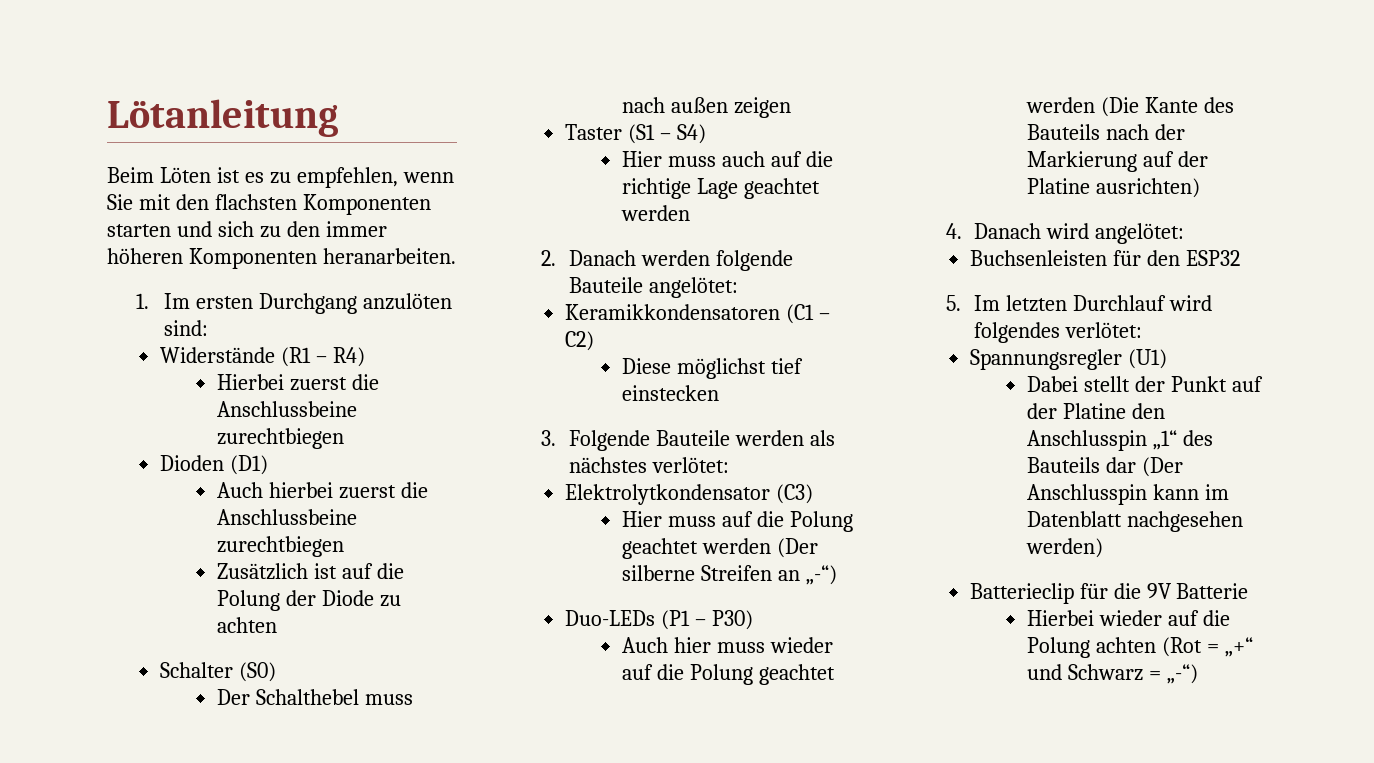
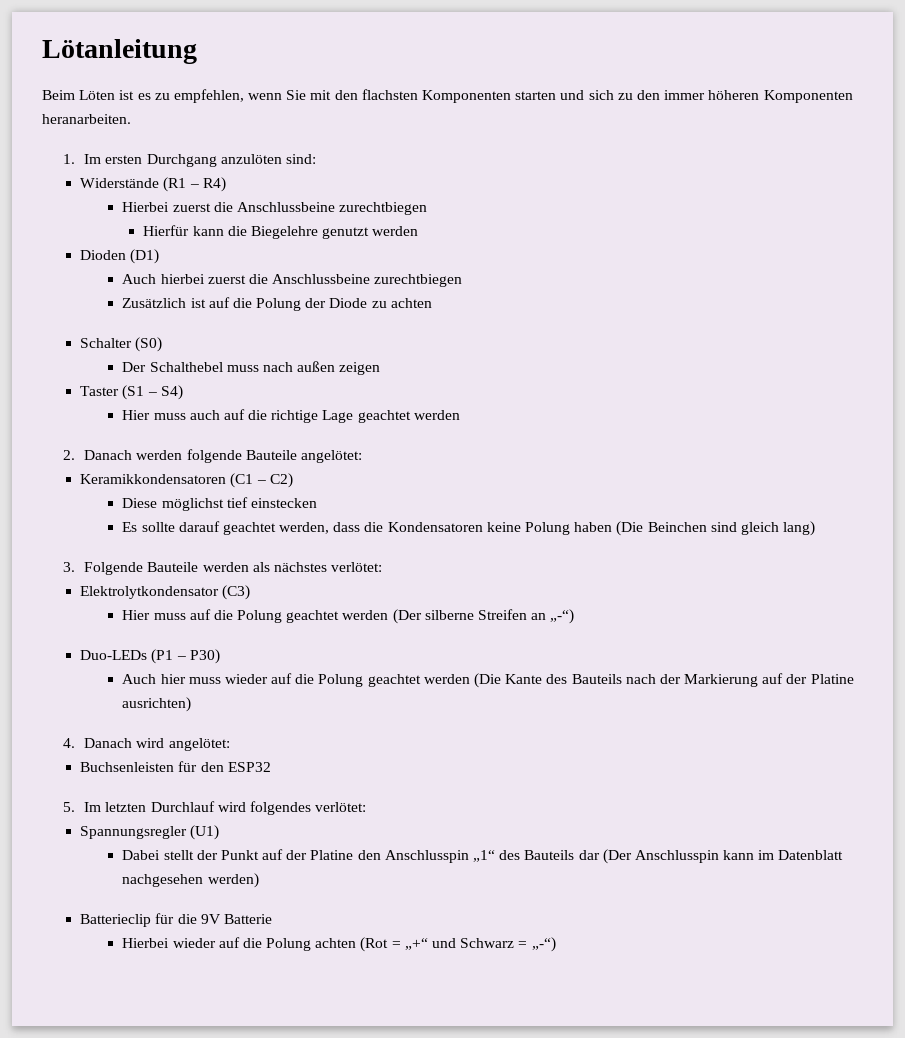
+ Hierfür kann die Biegelehre genutzt werden
+ Es sollte darauf geachtet werden, dass die Kondensatoren keine Polung haben (Die Beinchen sind gleich lang)

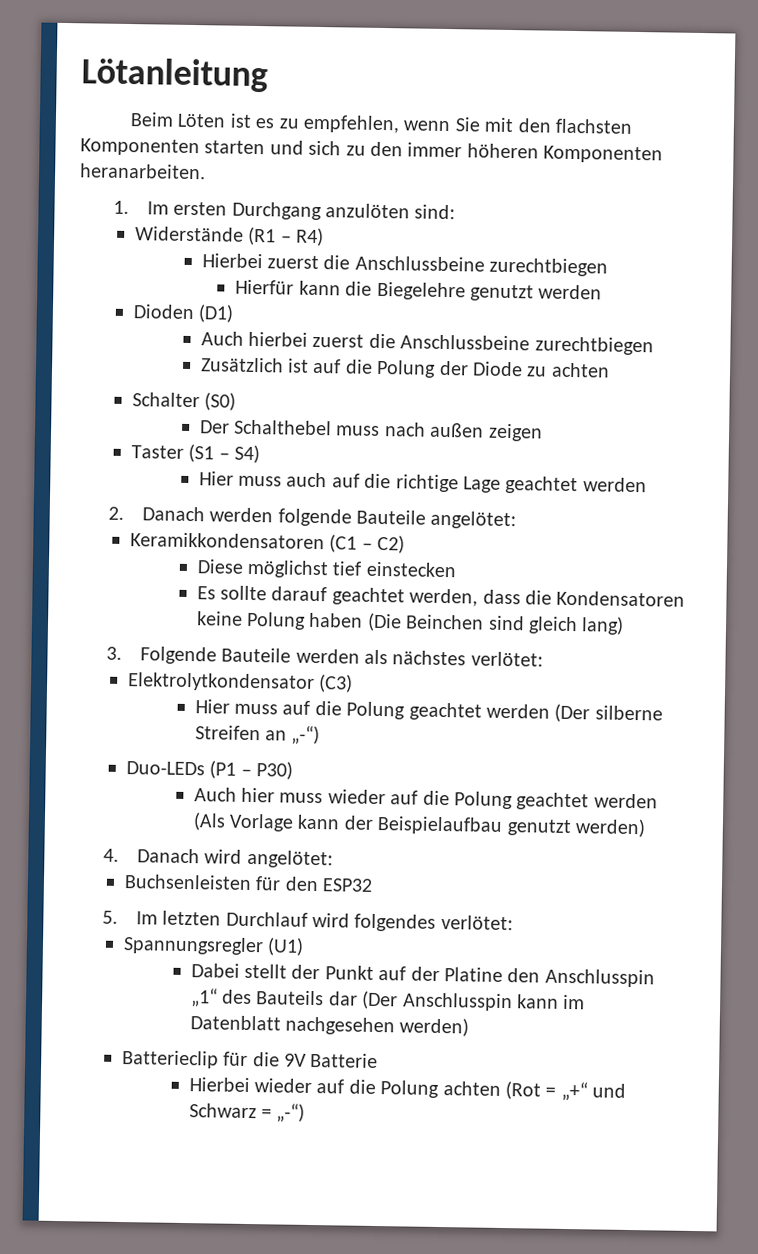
- Auch hier muss wieder auf die Polung geachtet werden (Die Kante des Bauteils nach der Markierung auf der Platine ausrichten)
+ Auch hier muss wieder auf die Polung geachtet werden (Als Vorlage kann der Beispielaufbau genutzt werden)

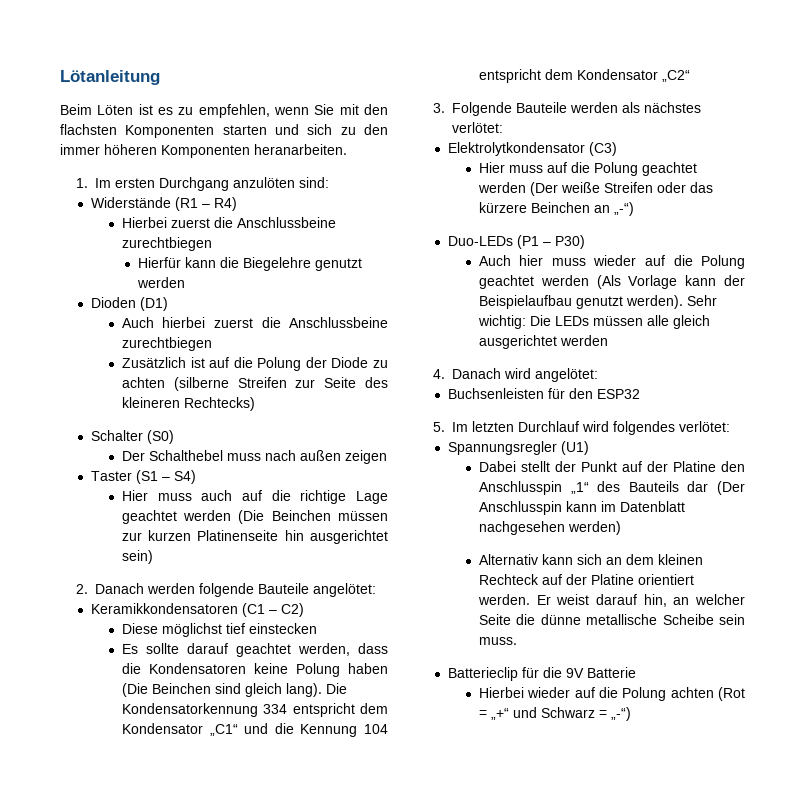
- Zusätzlich ist auf die Polung der Diode zu achten
+ Zusätzlich ist auf die Polung der Diode zu achten (silberne Streifen zur Seite des kleineren Rechtecks)
- Hier muss auch auf die richtige Lage geachtet werden
+ Hier muss auch auf die richtige Lage geachtet werden (Die Beinchen müssen zur kurzen Platinenseite hin ausgerichtet sein)
- Es sollte darauf geachtet werden, dass die Kondensatoren keine Polung haben (Die Beinchen sind gleich lang)
+ Es sollte darauf geachtet werden, dass die Kondensatoren keine Polung haben (Die Beinchen sind gleich lang). Die Kondensatorkennung 334 entspricht dem Kondensator „C1“ und die Kennung 104 entspricht dem Kondensator „C2“
- Hier muss auf die Polung geachtet werden (Der silberne Streifen an „-“)
+ Hier muss auf die Polung geachtet werden (Der weiße Streifen oder das kürzere Beinchen an „-“)
- Auch hier muss wieder auf die Polung geachtet werden (Als Vorlage kann der Beispielaufbau genutzt werden)
+ Auch hier muss wieder auf die Polung geachtet werden (Als Vorlage kann der Beispielaufbau genutzt werden). Sehr wichtig: Die LEDs müssen alle gleich ausgerichtet werden
+ Alternativ kann sich an dem kleinen Rechteck auf der Platine orientiert werden. Er weist darauf hin, an welcher Seite die dünne metallische Scheibe sein muss.

